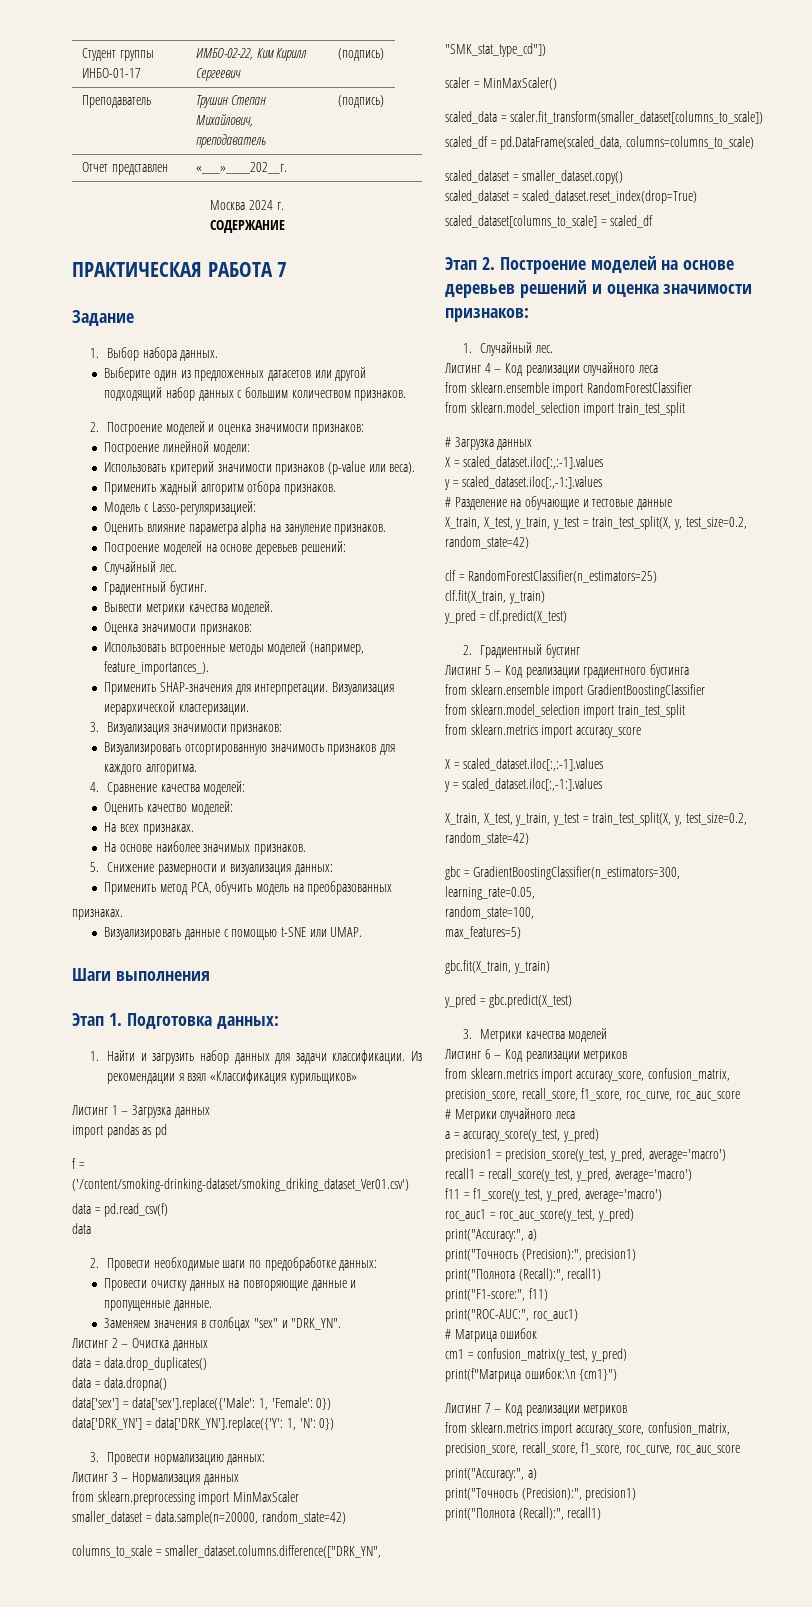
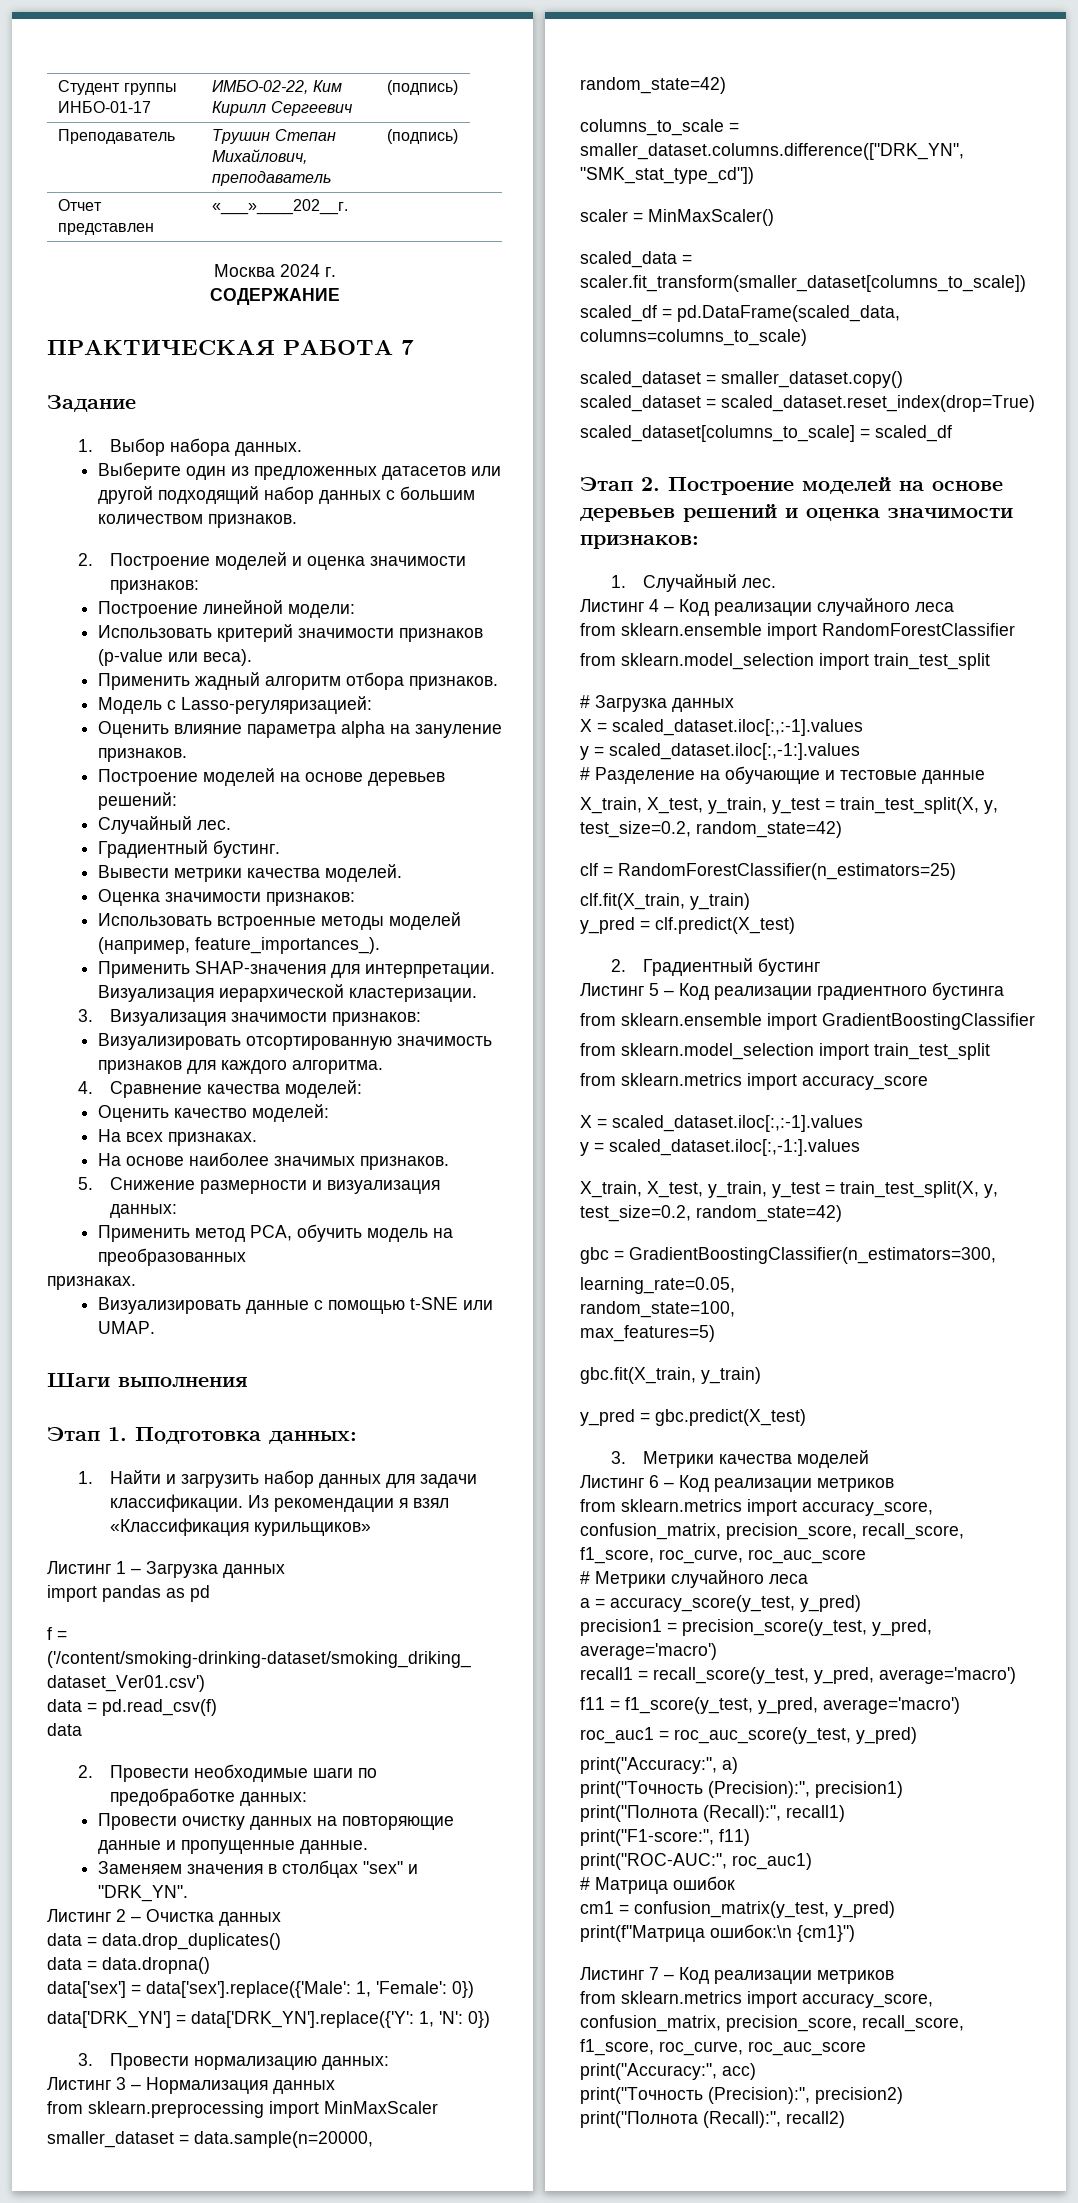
  Листинг 7 – Код реализации метриков
  from sklearn.metrics import accuracy_score, confusion_matrix, precision_score, recall_score, f1_score, roc_curve, roc_auc_score
- print("Accuracy:", a)
- print("Точность (Precision):", precision1)
- print("Полнота (Recall):", recall1)
+ print("Accuracy:", acc)
+ print("Точность (Precision):", precision2)
+ print("Полнота (Recall):", recall2)

